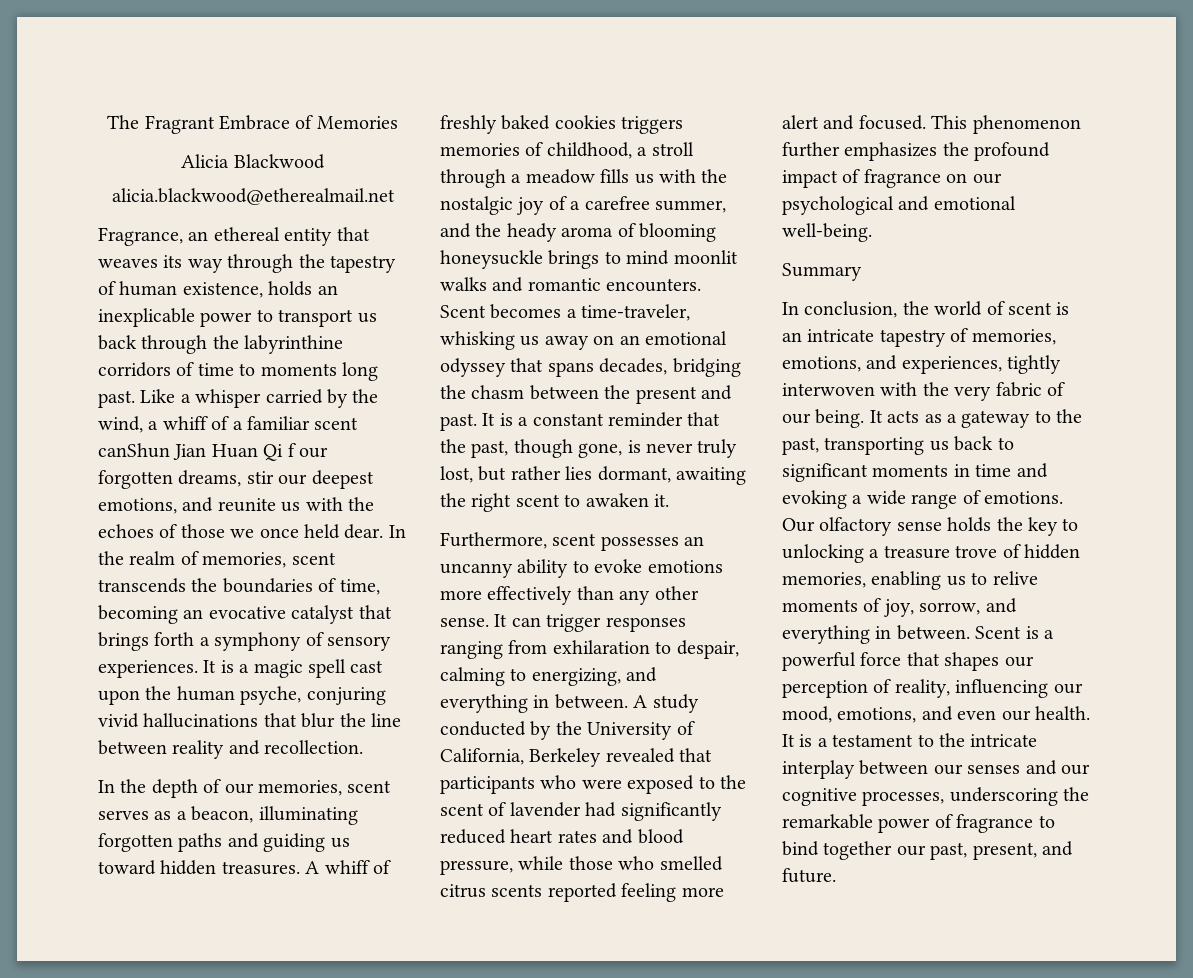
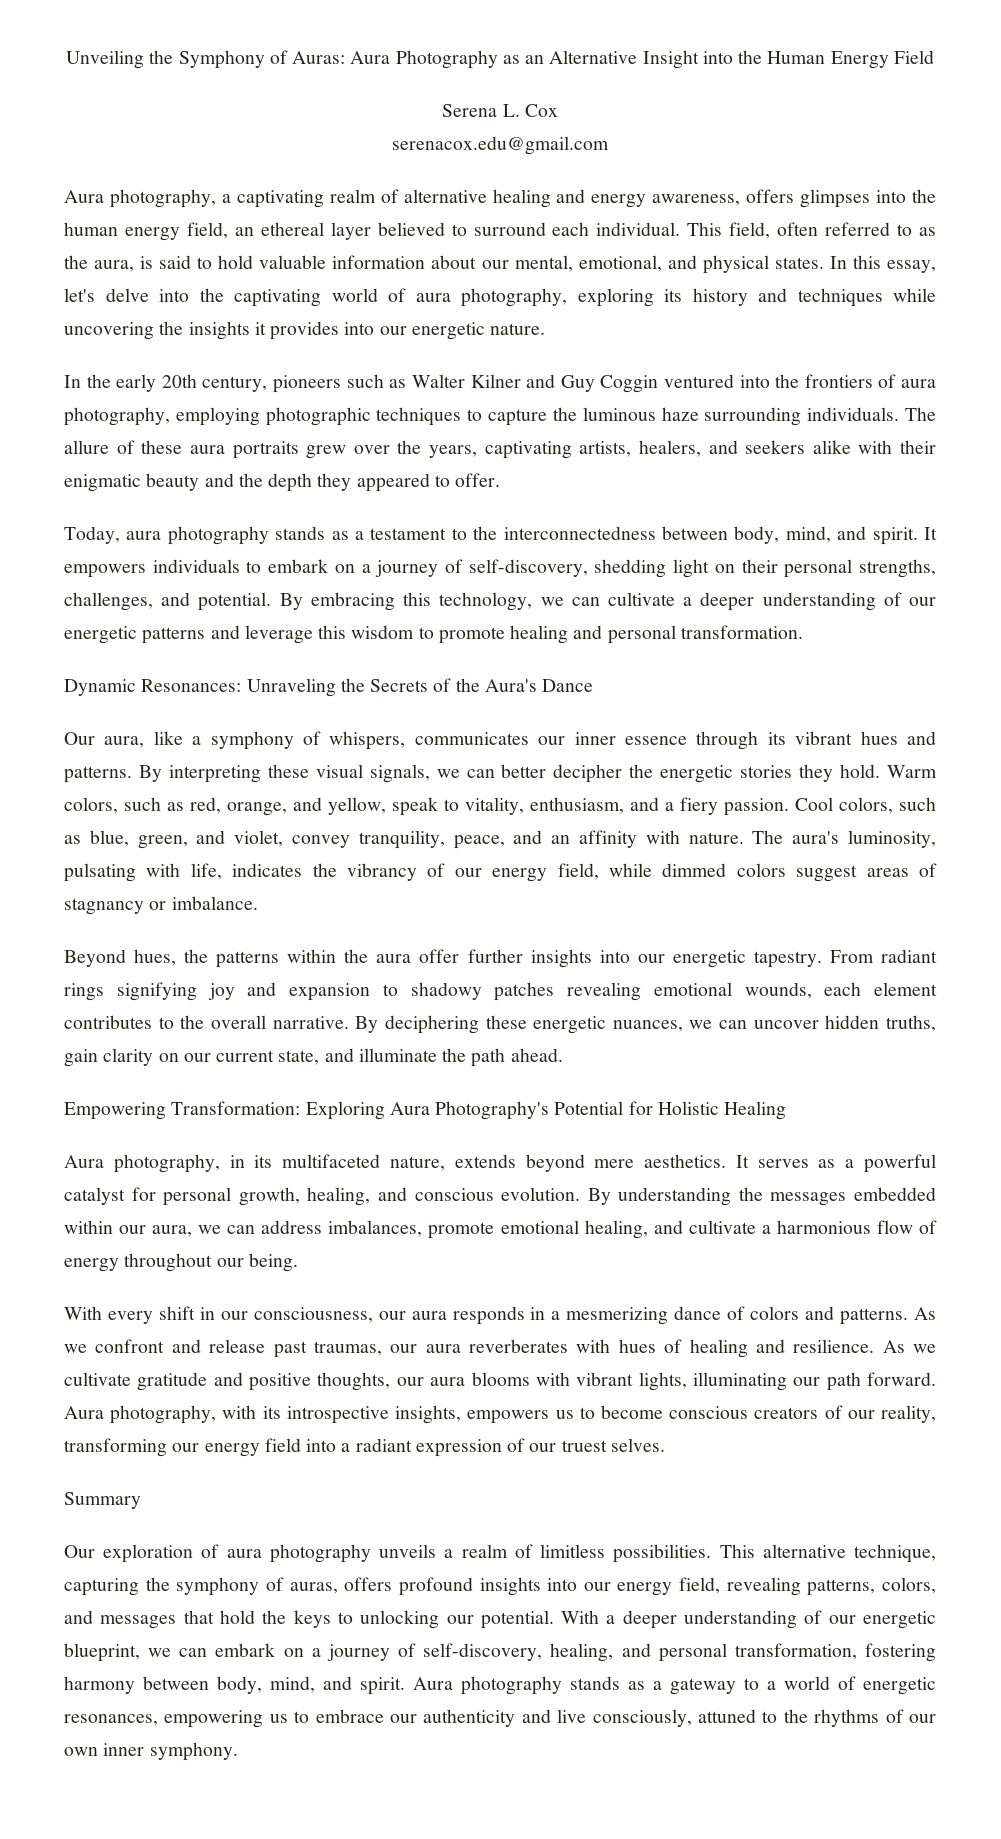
- The Fragrant Embrace of Memories
- Alicia Blackwood
- alicia.blackwood@etherealmail.net
- Fragrance, an ethereal entity that weaves its way through the tapestry of human existence, holds an inexplicable power to transport us back through the labyrinthine corridors of time to moments long past. Like a whisper carried by the wind, a whiff of a familiar scent canShun Jian Huan Qi f our forgotten dreams, stir our deepest emotions, and reunite us with the echoes of those we once held dear. In the realm of memories, scent transcends the boundaries of time, becoming an evocative catalyst that brings forth a symphony of sensory experiences. It is a magic spell cast upon the human psyche, conjuring vivid hallucinations that blur the line between reality and recollection.
- In the depth of our memories, scent serves as a beacon, illuminating forgotten paths and guiding us toward hidden treasures. A whiff of freshly baked cookies triggers memories of childhood, a stroll through a meadow fills us with the nostalgic joy of a carefree summer, and the heady aroma of blooming honeysuckle brings to mind moonlit walks and romantic encounters. Scent becomes a time-traveler, whisking us away on an emotional odyssey that spans decades, bridging the chasm between the present and past. It is a constant reminder that the past, though gone, is never truly lost, but rather lies dormant, awaiting the right scent to awaken it.
- Furthermore, scent possesses an uncanny ability to evoke emotions more effectively than any other sense. It can trigger responses ranging from exhilaration to despair, calming to energizing, and everything in between. A study conducted by the University of California, Berkeley revealed that participants who were exposed to the scent of lavender had significantly reduced heart rates and blood pressure, while those who smelled citrus scents reported feeling more alert and focused. This phenomenon further emphasizes the profound impact of fragrance on our psychological and emotional well-being.
+ Unveiling the Symphony of Auras: Aura Photography as an Alternative Insight into the Human Energy Field
+ Serena L. Cox
+ serenacox.edu@gmail.com
+ Aura photography, a captivating realm of alternative healing and energy awareness, offers glimpses into the human energy field, an ethereal layer believed to surround each individual. This field, often referred to as the aura, is said to hold valuable information about our mental, emotional, and physical states. In this essay, let's delve into the captivating world of aura photography, exploring its history and techniques while uncovering the insights it provides into our energetic nature.
+ In the early 20th century, pioneers such as Walter Kilner and Guy Coggin ventured into the frontiers of aura photography, employing photographic techniques to capture the luminous haze surrounding individuals. The allure of these aura portraits grew over the years, captivating artists, healers, and seekers alike with their enigmatic beauty and the depth they appeared to offer.
+ Today, aura photography stands as a testament to the interconnectedness between body, mind, and spirit. It empowers individuals to embark on a journey of self-discovery, shedding light on their personal strengths, challenges, and potential. By embracing this technology, we can cultivate a deeper understanding of our energetic patterns and leverage this wisdom to promote healing and personal transformation.
+ Dynamic Resonances: Unraveling the Secrets of the Aura's Dance
+ Our aura, like a symphony of whispers, communicates our inner essence through its vibrant hues and patterns. By interpreting these visual signals, we can better decipher the energetic stories they hold. Warm colors, such as red, orange, and yellow, speak to vitality, enthusiasm, and a fiery passion. Cool colors, such as blue, green, and violet, convey tranquility, peace, and an affinity with nature. The aura's luminosity, pulsating with life, indicates the vibrancy of our energy field, while dimmed colors suggest areas of stagnancy or imbalance.
+ Beyond hues, the patterns within the aura offer further insights into our energetic tapestry. From radiant rings signifying joy and expansion to shadowy patches revealing emotional wounds, each element contributes to the overall narrative. By deciphering these energetic nuances, we can uncover hidden truths, gain clarity on our current state, and illuminate the path ahead.
+ Empowering Transformation: Exploring Aura Photography's Potential for Holistic Healing
+ Aura photography, in its multifaceted nature, extends beyond mere aesthetics. It serves as a powerful catalyst for personal growth, healing, and conscious evolution. By understanding the messages embedded within our aura, we can address imbalances, promote emotional healing, and cultivate a harmonious flow of energy throughout our being.
+ With every shift in our consciousness, our aura responds in a mesmerizing dance of colors and patterns. As we confront and release past traumas, our aura reverberates with hues of healing and resilience. As we cultivate gratitude and positive thoughts, our aura blooms with vibrant lights, illuminating our path forward. Aura photography, with its introspective insights, empowers us to become conscious creators of our reality, transforming our energy field into a radiant expression of our truest selves.
  Summary
- In conclusion, the world of scent is an intricate tapestry of memories, emotions, and experiences, tightly interwoven with the very fabric of our being. It acts as a gateway to the past, transporting us back to significant moments in time and evoking a wide range of emotions. Our olfactory sense holds the key to unlocking a treasure trove of hidden memories, enabling us to relive moments of joy, sorrow, and everything in between. Scent is a powerful force that shapes our perception of reality, influencing our mood, emotions, and even our health. It is a testament to the intricate interplay between our senses and our cognitive processes, underscoring the remarkable power of fragrance to bind together our past, present, and future.
+ Our exploration of aura photography unveils a realm of limitless possibilities. This alternative technique, capturing the symphony of auras, offers profound insights into our energy field, revealing patterns, colors, and messages that hold the keys to unlocking our potential. With a deeper understanding of our energetic blueprint, we can embark on a journey of self-discovery, healing, and personal transformation, fostering harmony between body, mind, and spirit. Aura photography stands as a gateway to a world of energetic resonances, empowering us to embrace our authenticity and live consciously, attuned to the rhythms of our own inner symphony.

